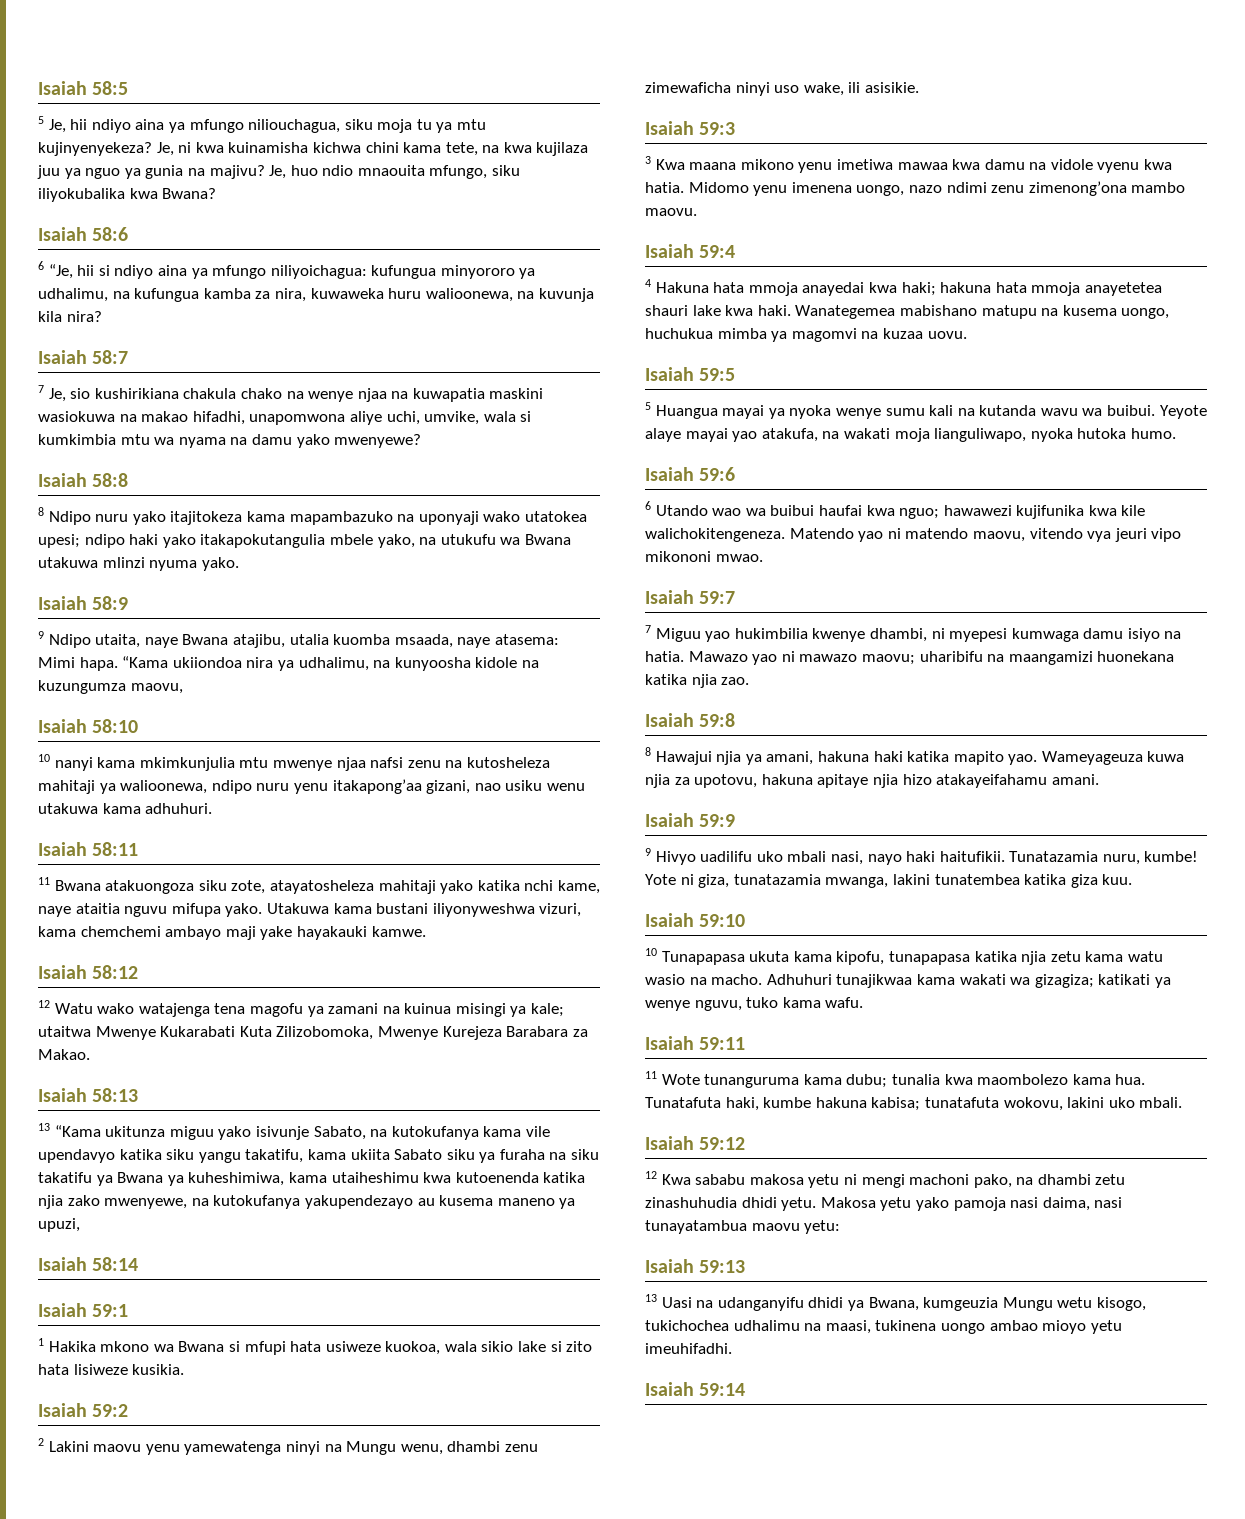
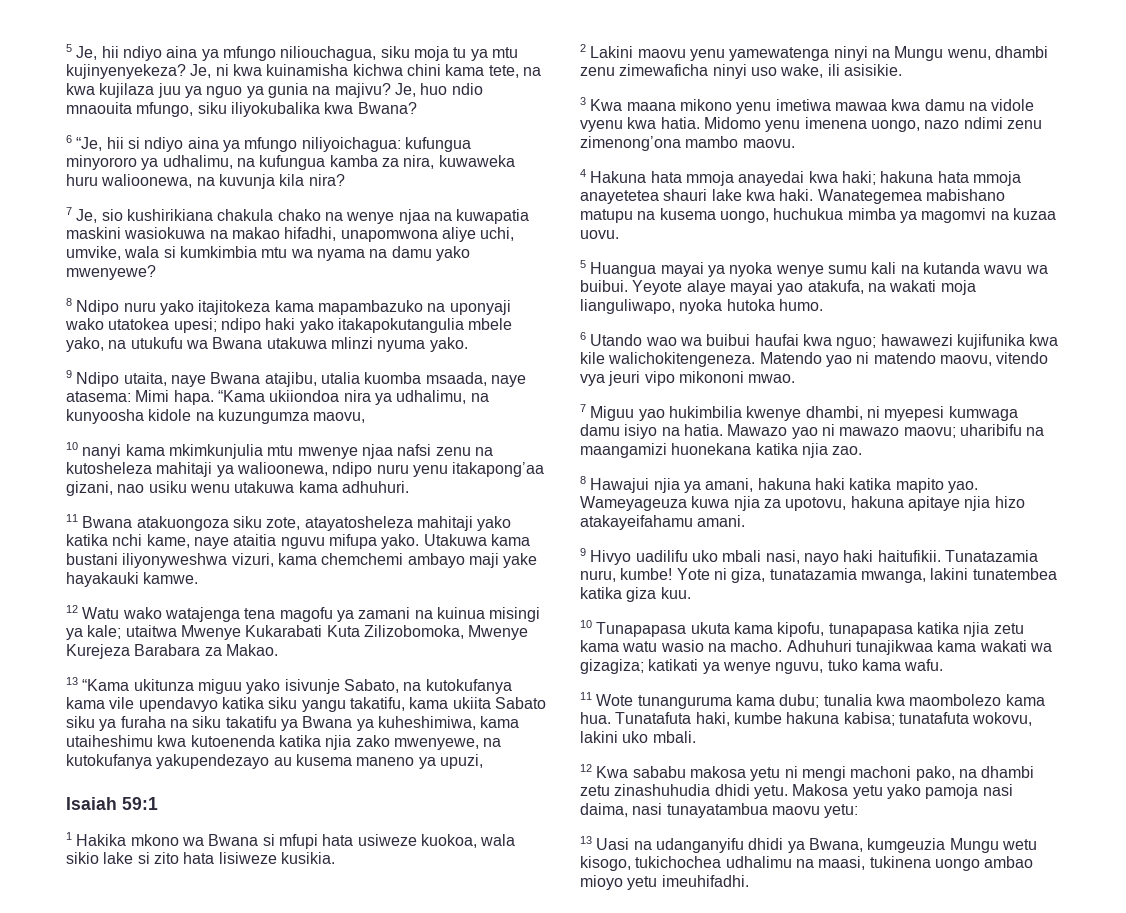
- Isaiah 58:5
- Isaiah 58:6
- Isaiah 58:7
- Isaiah 58:8
- Isaiah 58:9
- Isaiah 58:10
- Isaiah 58:11
- Isaiah 58:12
- Isaiah 58:13
- Isaiah 58:14
- Isaiah 59:2
- Isaiah 59:3
- Isaiah 59:4
- Isaiah 59:5
- Isaiah 59:6
- Isaiah 59:7
- Isaiah 59:8
- Isaiah 59:9
- Isaiah 59:10
- Isaiah 59:11
- Isaiah 59:12
- Isaiah 59:13
- Isaiah 59:14

